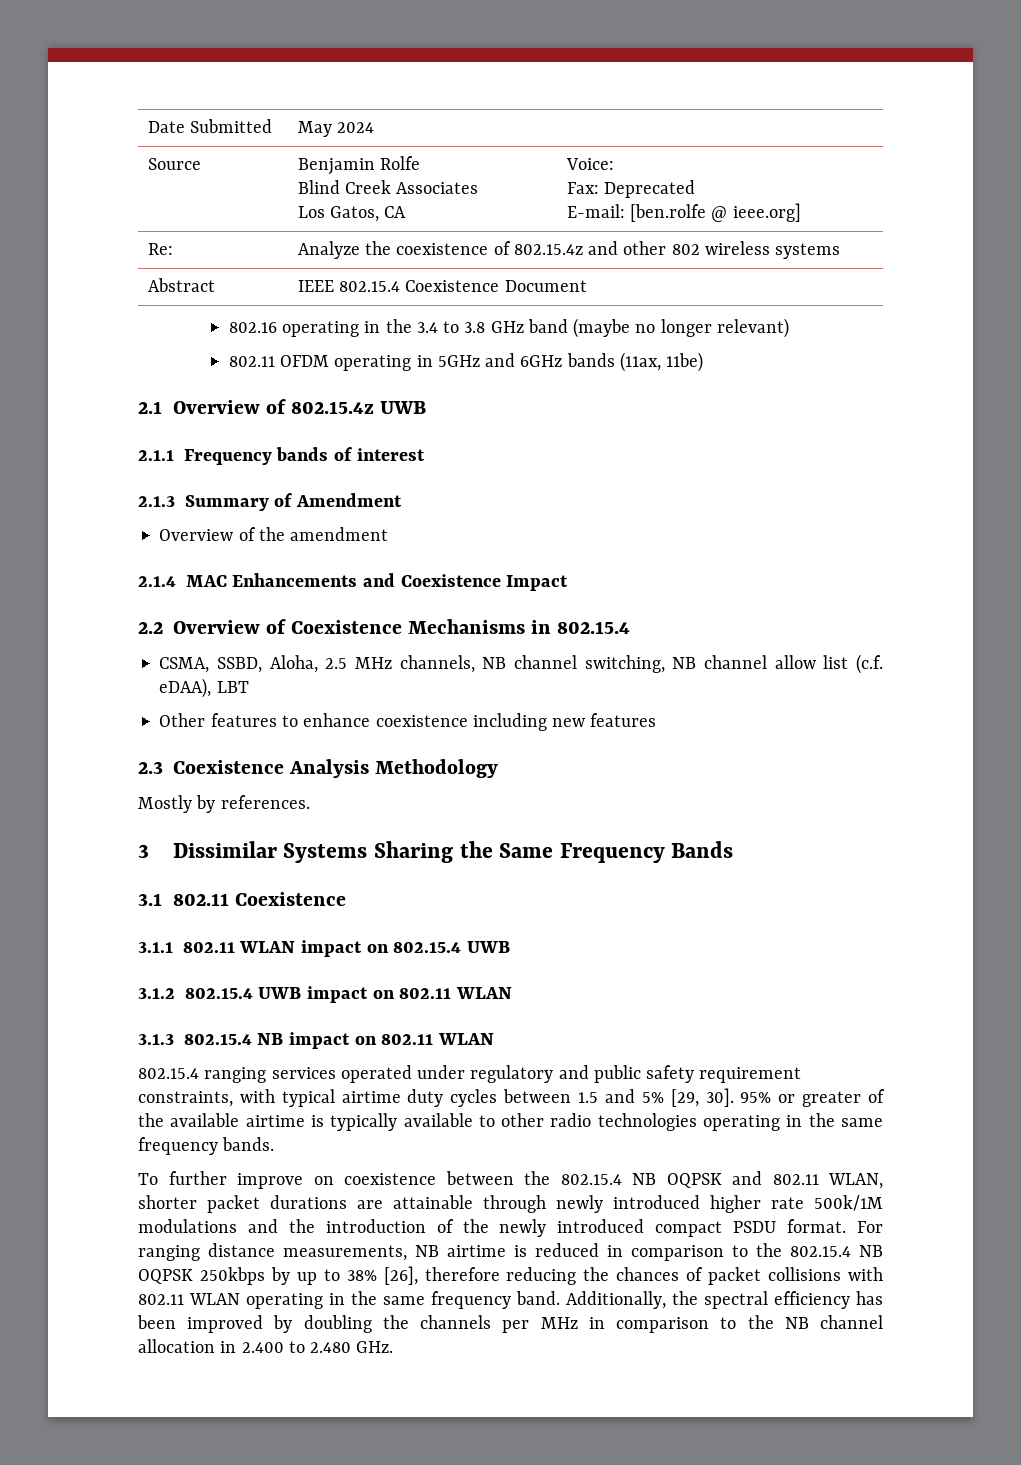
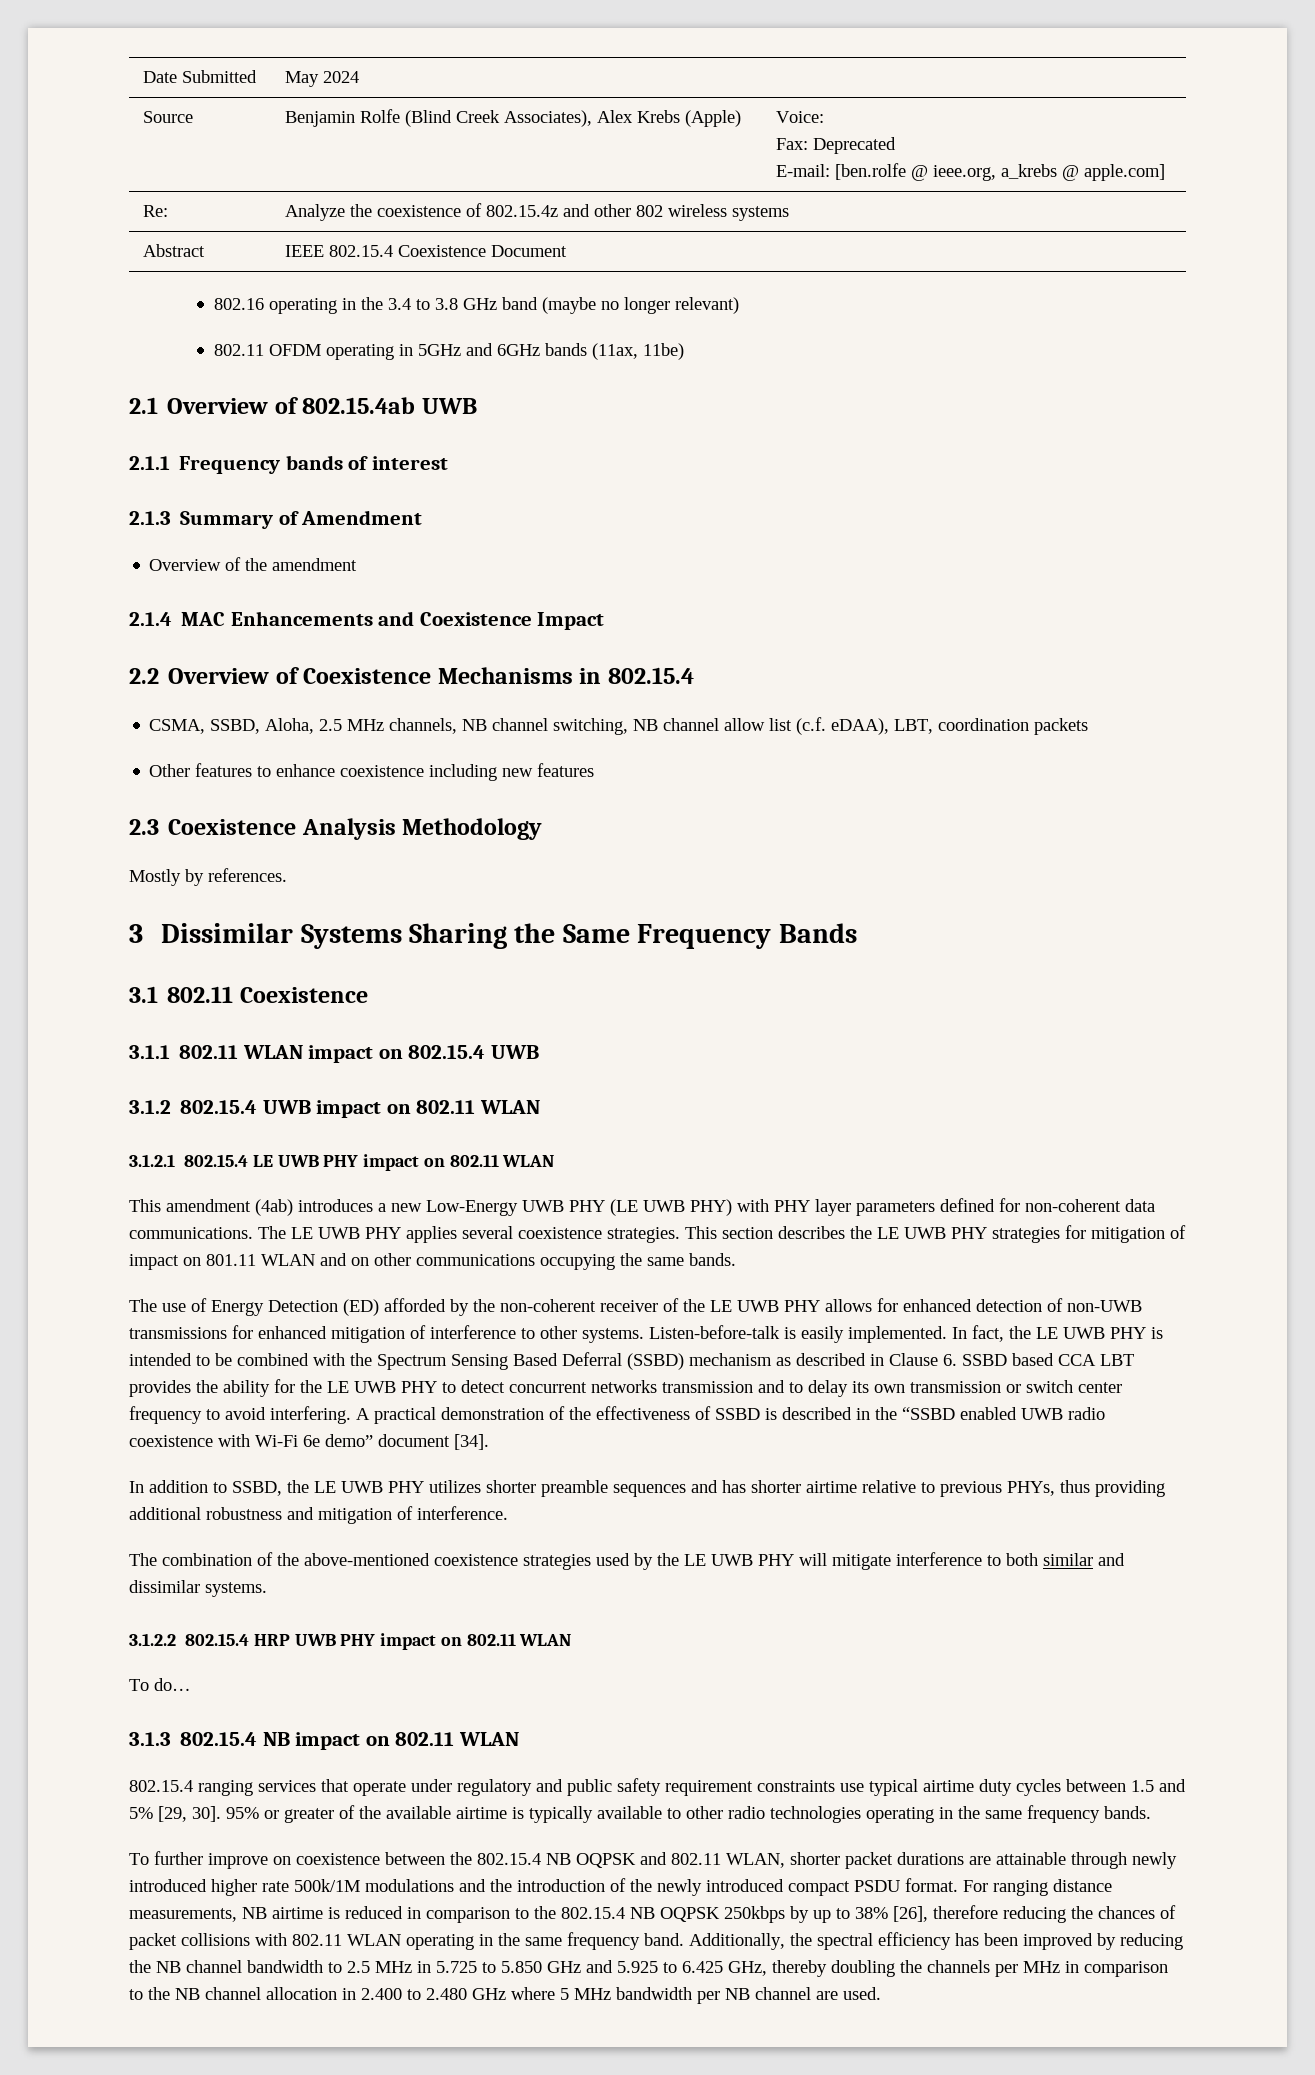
- Source | Benjamin Rolfe
- Blind Creek Associates
- Los Gatos, CA | Voice:
+ Source | Benjamin Rolfe (Blind Creek Associates), Alex Krebs (Apple) | Voice:
  Fax: Deprecated
- E-mail: [ben.rolfe @ ieee.org]
+ E-mail: [ben.rolfe @ ieee.org, a_krebs @ apple.com]
- 2.1 Overview of 802.15.4z UWB
+ 2.1 Overview of 802.15.4ab UWB
- CSMA, SSBD, Aloha, 2.5 MHz channels, NB channel switching, NB channel allow list (c.f. eDAA), LBT
+ CSMA, SSBD, Aloha, 2.5 MHz channels, NB channel switching, NB channel allow list (c.f. eDAA), LBT, coordination packets
+ 3.1.2.1 802.15.4 LE UWB PHY impact on 802.11 WLAN
+ This amendment (4ab) introduces a new Low-Energy UWB PHY (LE UWB PHY) with PHY layer parameters defined for non-coherent data communications. The LE UWB PHY applies several coexistence strategies. This section describes the LE UWB PHY strategies for mitigation of impact on 801.11 WLAN and on other communications occupying the same bands.
+ The use of Energy Detection (ED) afforded by the non-coherent receiver of the LE UWB PHY allows for enhanced detection of non-UWB transmissions for enhanced mitigation of interference to other systems. Listen-before-talk is easily implemented. In fact, the LE UWB PHY is intended to be combined with the Spectrum Sensing Based Deferral (SSBD) mechanism as described in Clause 6. SSBD based CCA LBT provides the ability for the LE UWB PHY to detect concurrent networks transmission and to delay its own transmission or switch center frequency to avoid interfering. A practical demonstration of the effectiveness of SSBD is described in the “SSBD enabled UWB radio coexistence with Wi-Fi 6e demo” document [34].
+ In addition to SSBD, the LE UWB PHY utilizes shorter preamble sequences and has shorter airtime relative to previous PHYs, thus providing additional robustness and mitigation of interference.
+ The combination of the above-mentioned coexistence strategies used by the LE UWB PHY will mitigate interference to both similar and dissimilar systems.
+ 3.1.2.2 802.15.4 HRP UWB PHY impact on 802.11 WLAN
+ To do…
- 802.15.4 ranging services operated under regulatory and public safety requirement constraints, with typical airtime duty cycles between 1.5 and 5% [29, 30].
+ 802.15.4 ranging services that operate under regulatory and public safety requirement constraints use typical airtime duty cycles between 1.5 and 5% [29, 30].
- Additionally, the spectral efficiency has been improved by doubling the channels per MHz in comparison to the NB channel allocation in 2.400 to 2.480 GHz.
+ Additionally, the spectral efficiency has been improved by reducing the NB channel bandwidth to 2.5 MHz in 5.725 to 5.850 GHz and 5.925 to 6.425 GHz, thereby doubling the channels per MHz in comparison to the NB channel allocation in 2.400 to 2.480 GHz where 5 MHz bandwidth per NB channel are used.

